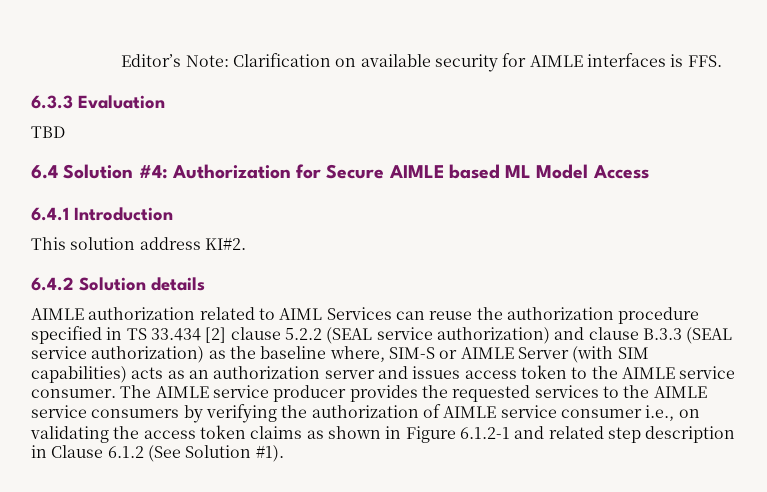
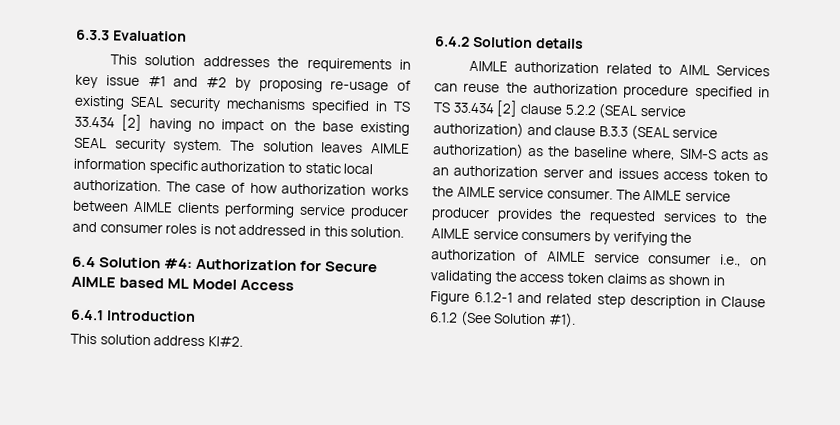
- Editor’s Note: Clarification on available security for AIMLE interfaces is FFS.
  6.3.3 Evaluation
- TBD
+ This solution addresses the requirements in key issue #1 and #2 by proposing re-usage of existing SEAL security mechanisms specified in TS 33.434 [2] having no impact on the base existing SEAL security system. The solution leaves AIMLE information specific authorization to static local authorization. The case of how authorization works between AIMLE clients performing service producer and consumer roles is not addressed in this solution.
- AIMLE authorization related to AIML Services can reuse the authorization procedure specified in TS 33.434 [2] clause 5.2.2 (SEAL service authorization) and clause B.3.3 (SEAL service authorization) as the baseline where, SIM-S or AIMLE Server (with SIM capabilities) acts as an authorization server and issues access token to the AIMLE service consumer.
+ AIMLE authorization related to AIML Services can reuse the authorization procedure specified in TS 33.434 [2] clause 5.2.2 (SEAL service authorization) and clause B.3.3 (SEAL service authorization) as the baseline where, SIM-S acts as an authorization server and issues access token to the AIMLE service consumer.

